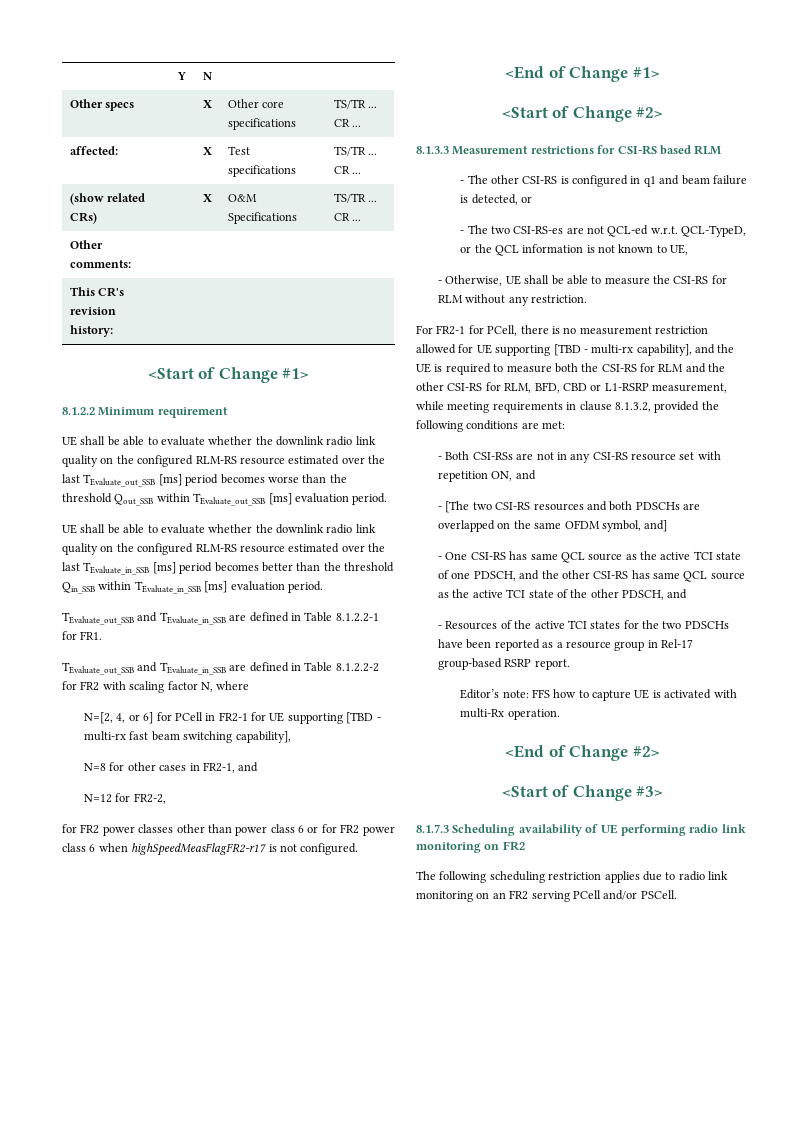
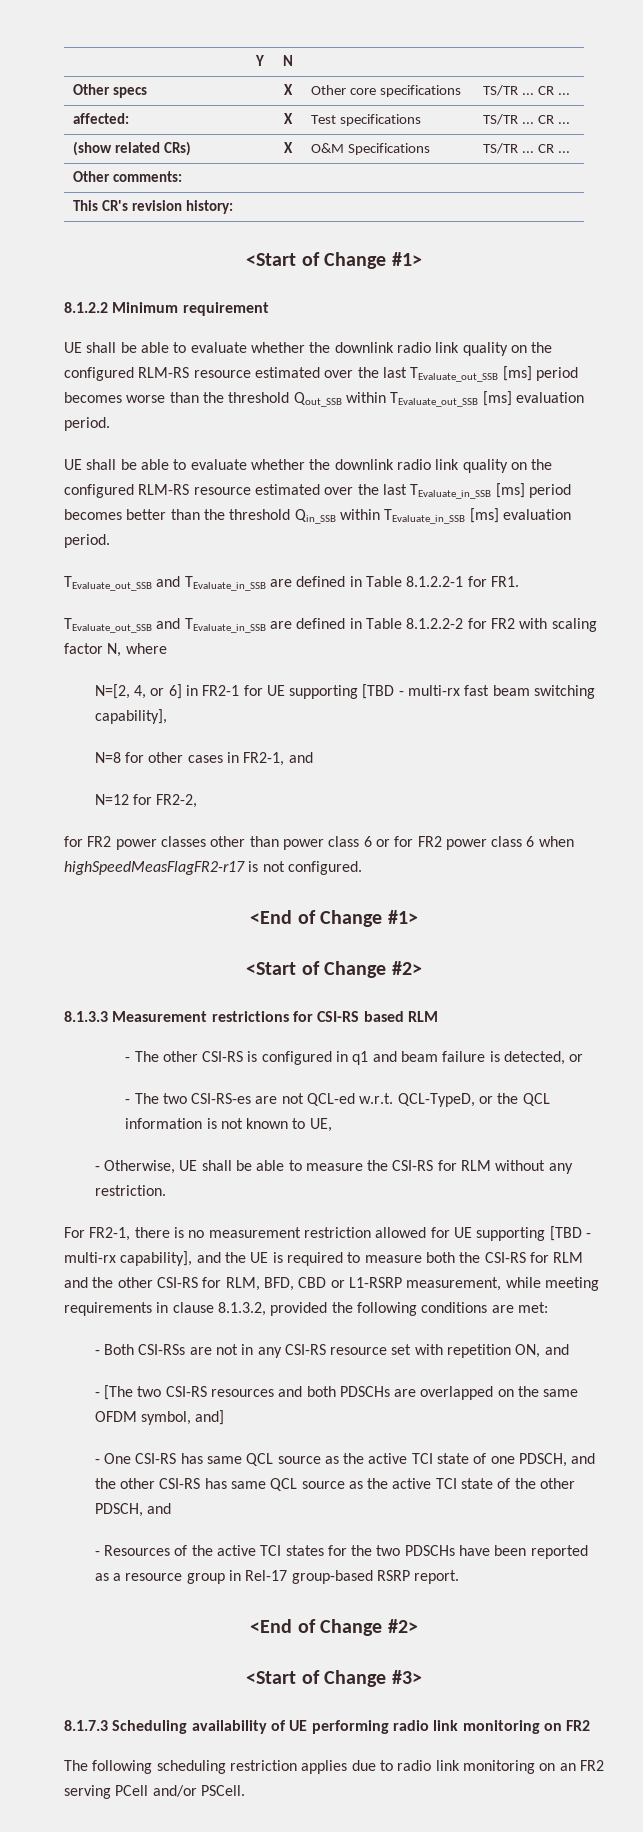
- N=[2, 4, or 6] for PCell in FR2-1 for UE supporting [TBD - multi-rx fast beam switching capability],
+ N=[2, 4, or 6] in FR2-1 for UE supporting [TBD - multi-rx fast beam switching capability],
- For FR2-1 for PCell, there is no measurement restriction allowed for UE supporting [TBD - multi-rx capability], and the UE is required to measure both the CSI-RS for RLM and the other CSI-RS for RLM, BFD, CBD or L1-RSRP measurement, while meeting requirements in clause 8.1.3.2, provided the following conditions are met:
+ For FR2-1, there is no measurement restriction allowed for UE supporting [TBD - multi-rx capability], and the UE is required to measure both the CSI-RS for RLM and the other CSI-RS for RLM, BFD, CBD or L1-RSRP measurement, while meeting requirements in clause 8.1.3.2, provided the following conditions are met:
- Editor’s note: FFS how to capture UE is activated with multi-Rx operation.

